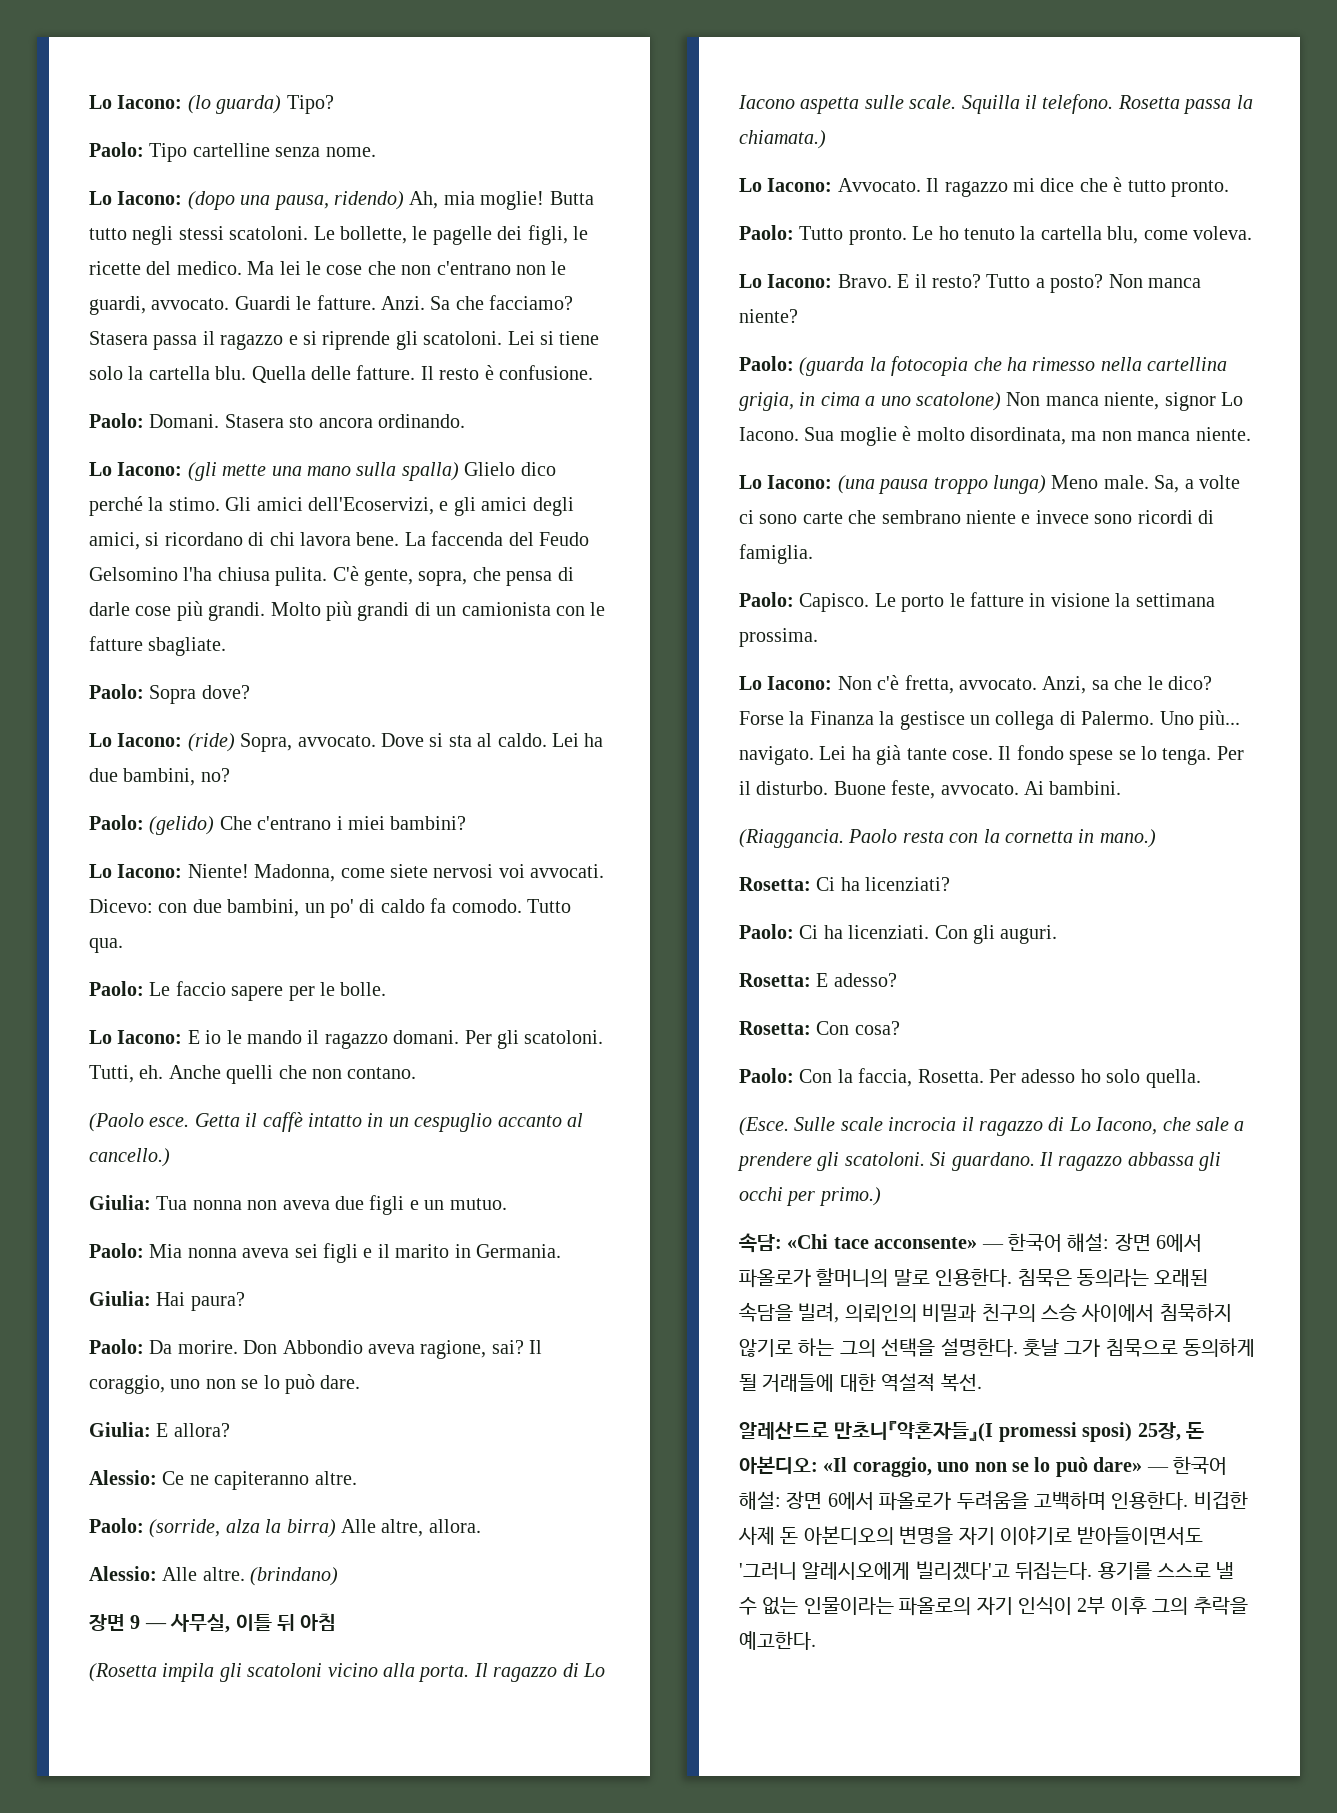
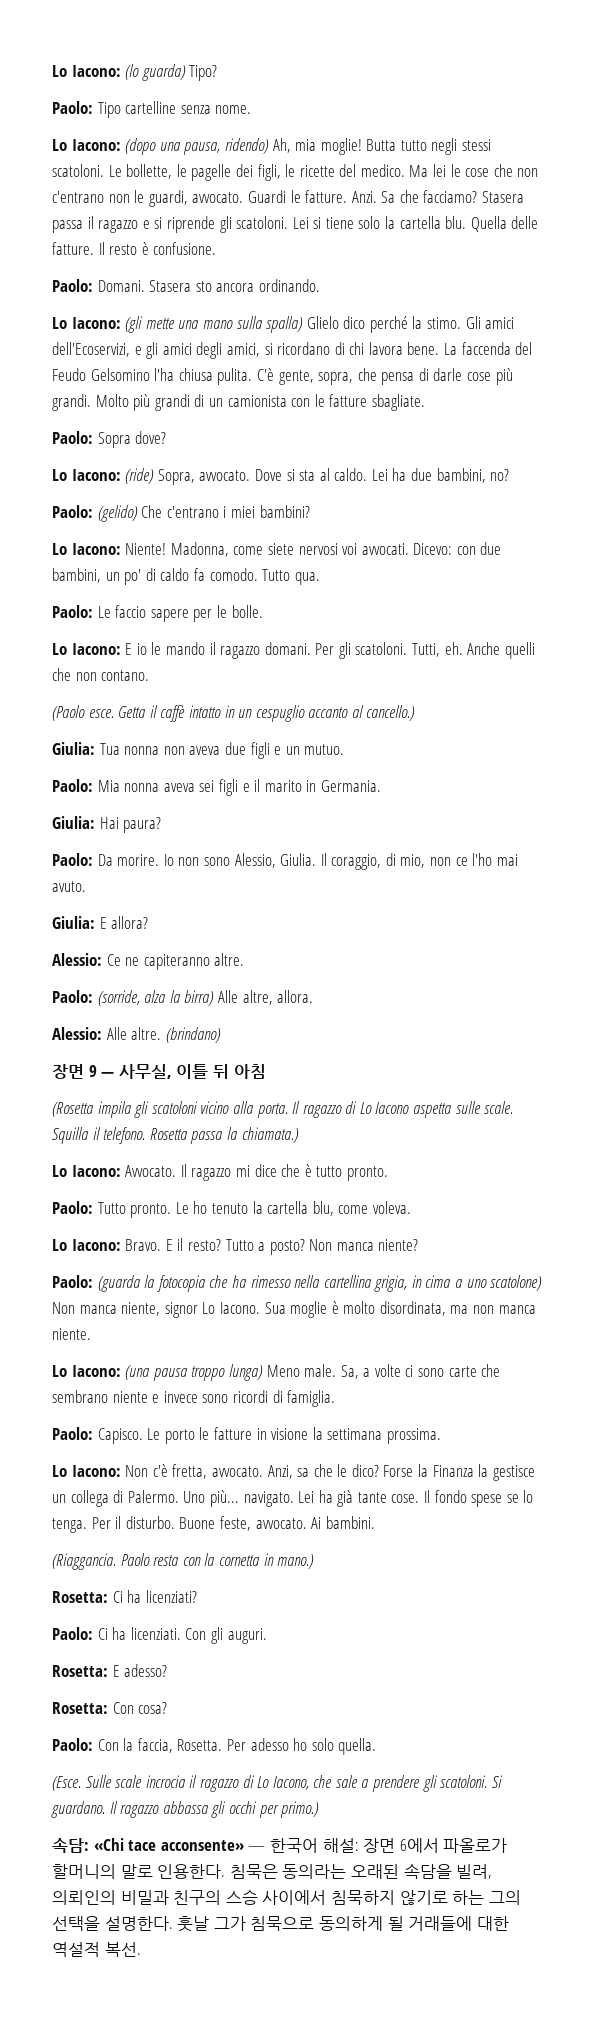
- Don Abbondio aveva ragione, sai? Il coraggio, uno non se lo può dare.
+ Io non sono Alessio, Giulia. Il coraggio, di mio, non ce l'ho mai avuto.
- 알레산드로 만초니『약혼자들』(I promessi sposi) 25장, 돈 아본디오: «Il coraggio, uno non se lo può dare» — 한국어 해설: 장면 6에서 파올로가 두려움을 고백하며 인용한다. 비겁한 사제 돈 아본디오의 변명을 자기 이야기로 받아들이면서도 '그러니 알레시오에게 빌리겠다'고 뒤집는다. 용기를 스스로 낼 수 없는 인물이라는 파올로의 자기 인식이 2부 이후 그의 추락을 예고한다.

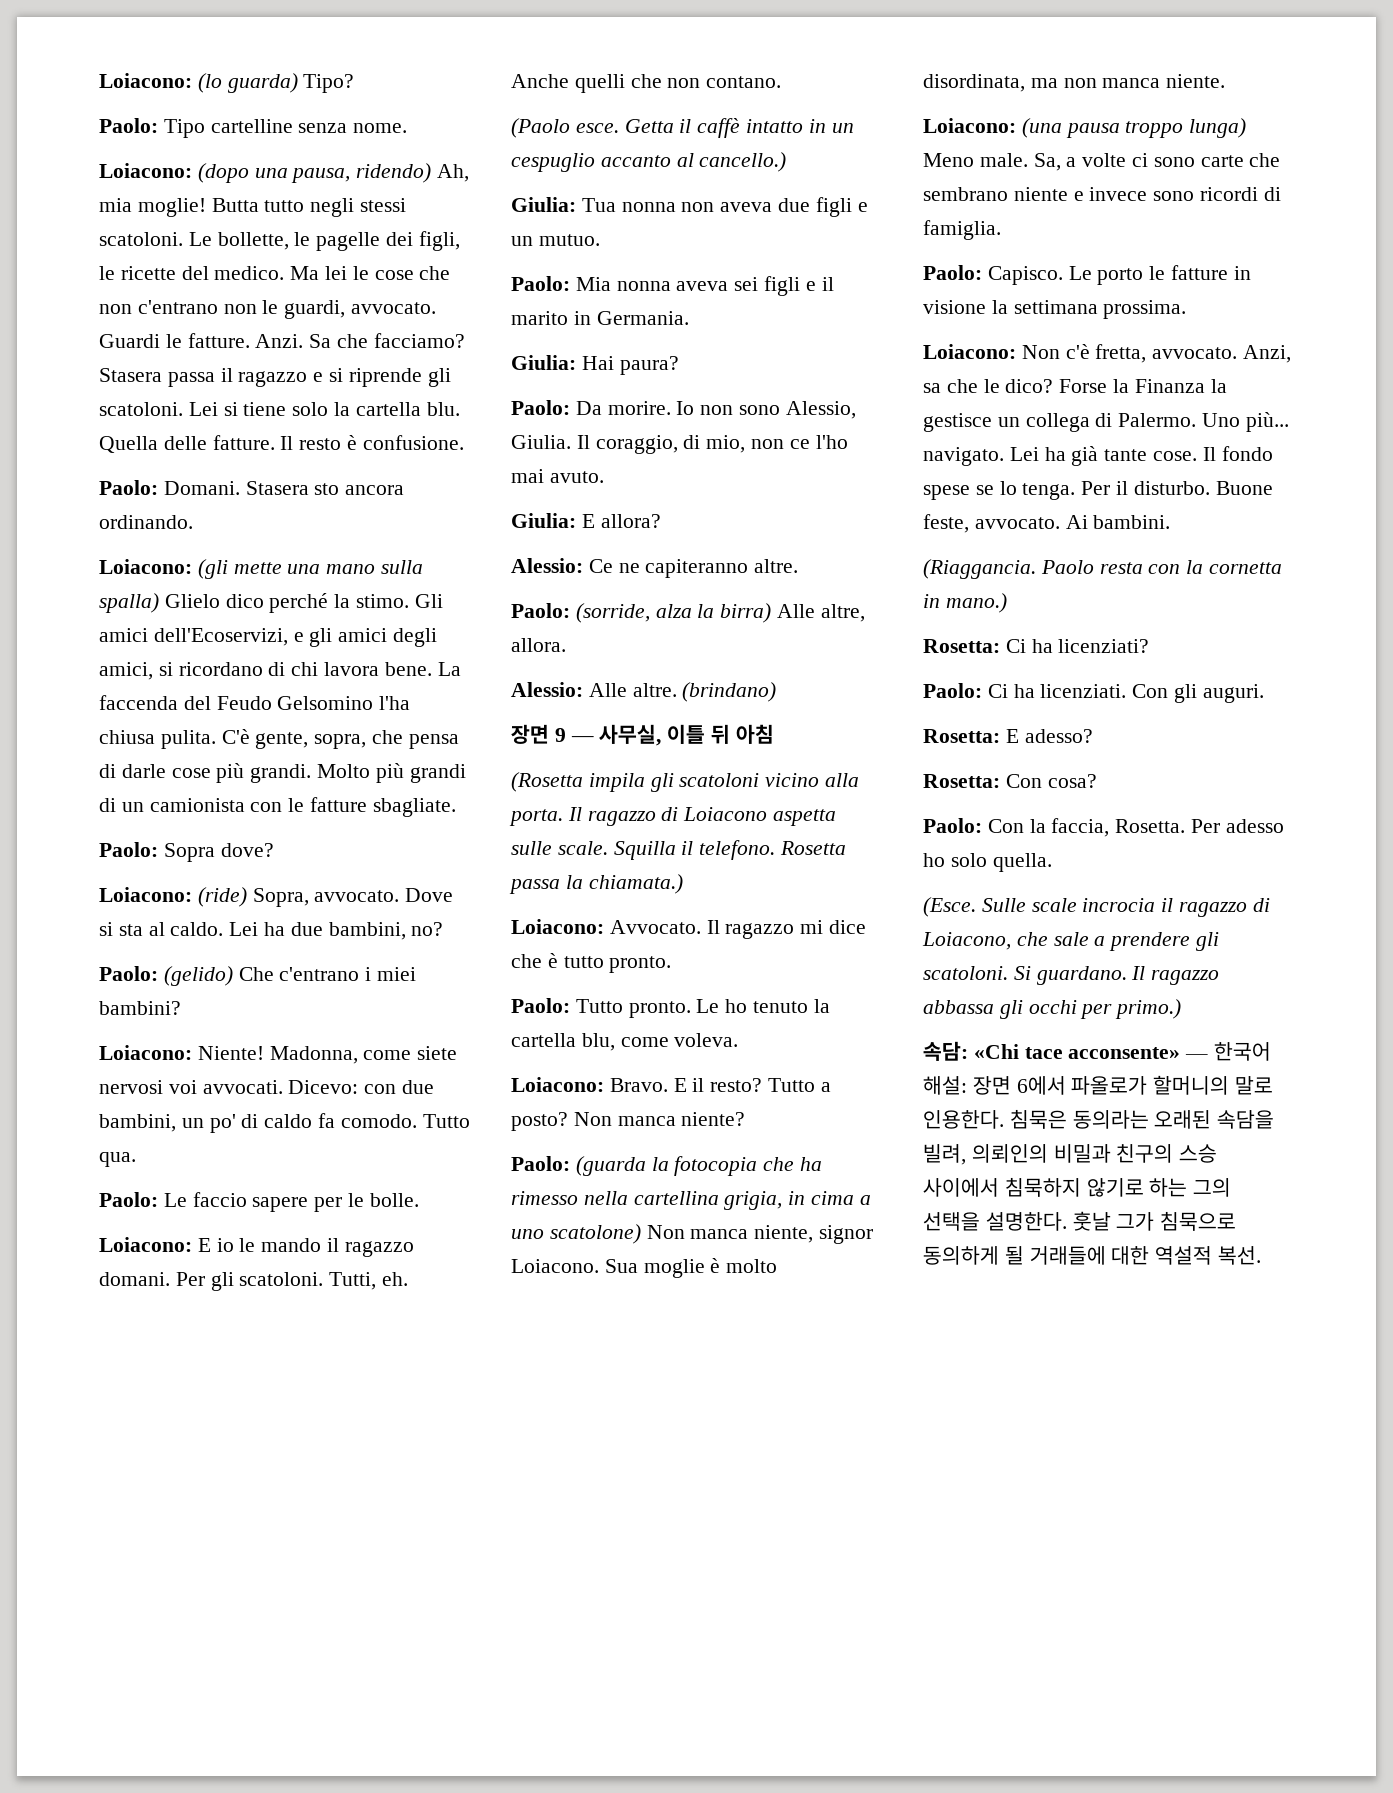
- Lo Iacono: (lo guarda) Tipo?
+ Loiacono: (lo guarda) Tipo?
- Lo Iacono: (dopo una pausa, ridendo) Ah, mia moglie!
+ Loiacono: (dopo una pausa, ridendo) Ah, mia moglie!
- Lo Iacono: (gli mette una mano sulla spalla) Glielo dico perché la stimo.
+ Loiacono: (gli mette una mano sulla spalla) Glielo dico perché la stimo.
- Lo Iacono: (ride) Sopra, avvocato.
+ Loiacono: (ride) Sopra, avvocato.
- Lo Iacono: Niente!
+ Loiacono: Niente!
- Lo Iacono: E io le mando il ragazzo domani.
+ Loiacono: E io le mando il ragazzo domani.
- Il ragazzo di Lo Iacono aspetta sulle scale.
+ Il ragazzo di Loiacono aspetta sulle scale.
- Lo Iacono: Avvocato.
+ Loiacono: Avvocato.
- Lo Iacono: Bravo.
+ Loiacono: Bravo.
- Paolo: (guarda la fotocopia che ha rimesso nella cartellina grigia, in cima a uno scatolone) Non manca niente, signor Lo Iacono.
+ Paolo: (guarda la fotocopia che ha rimesso nella cartellina grigia, in cima a uno scatolone) Non manca niente, signor Loiacono.
- Lo Iacono: (una pausa troppo lunga) Meno male.
+ Loiacono: (una pausa troppo lunga) Meno male.
- Lo Iacono: Non c'è fretta, avvocato.
+ Loiacono: Non c'è fretta, avvocato.
- Sulle scale incrocia il ragazzo di Lo Iacono, che sale a prendere gli scatoloni.
+ Sulle scale incrocia il ragazzo di Loiacono, che sale a prendere gli scatoloni.

